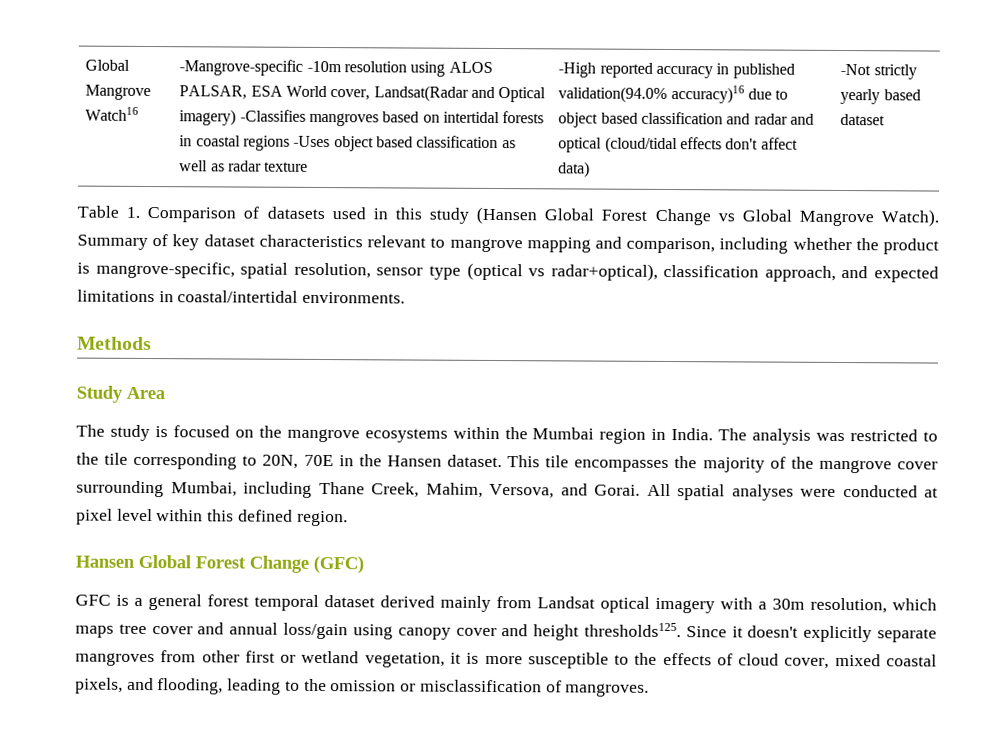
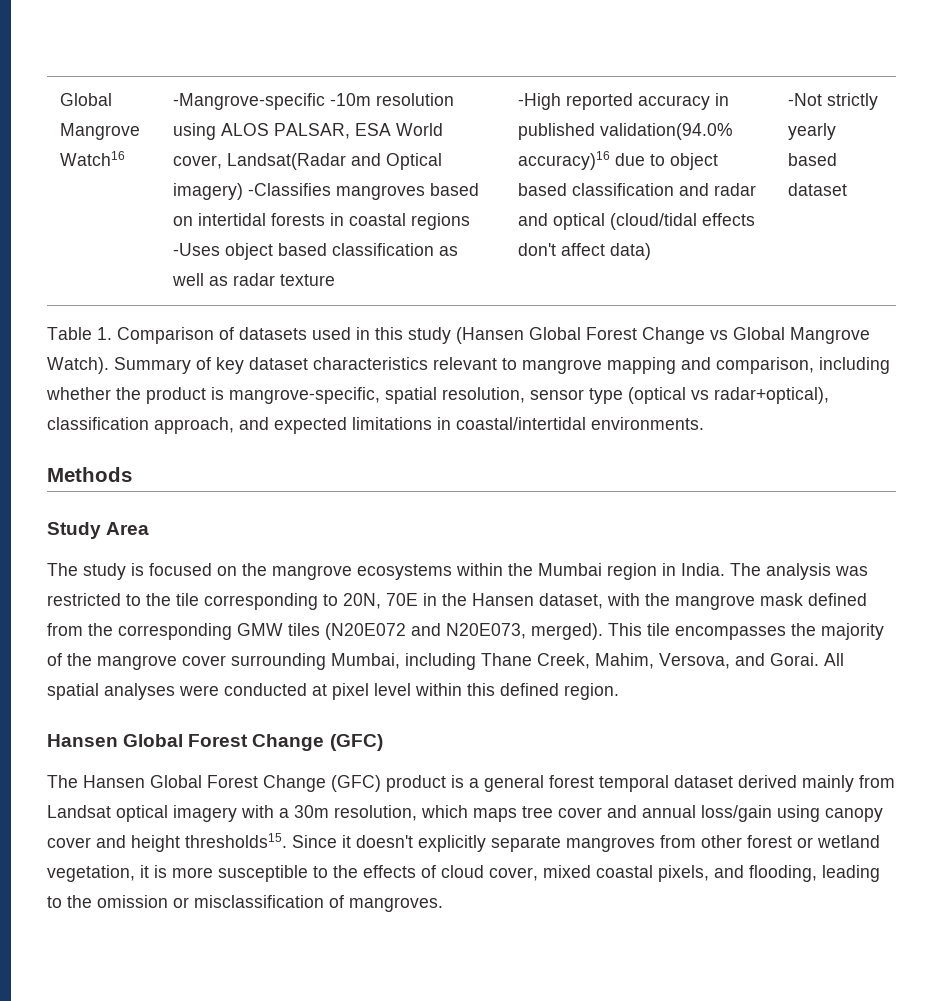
- The analysis was restricted to the tile corresponding to 20N, 70E in the Hansen dataset.
+ The analysis was restricted to the tile corresponding to 20N, 70E in the Hansen dataset, with the mangrove mask defined from the corresponding GMW tiles (N20E072 and N20E073, merged).
- GFC is a general forest temporal dataset derived mainly from Landsat optical imagery with a 30m resolution, which maps tree cover and annual loss/gain using canopy cover and height thresholds125.
+ The Hansen Global Forest Change (GFC) product is a general forest temporal dataset derived mainly from Landsat optical imagery with a 30m resolution, which maps tree cover and annual loss/gain using canopy cover and height thresholds15.
- Since it doesn't explicitly separate mangroves from other first or wetland vegetation, it is more susceptible to the effects of cloud cover, mixed coastal pixels, and flooding, leading to the omission or misclassification of mangroves.
+ Since it doesn't explicitly separate mangroves from other forest or wetland vegetation, it is more susceptible to the effects of cloud cover, mixed coastal pixels, and flooding, leading to the omission or misclassification of mangroves.

